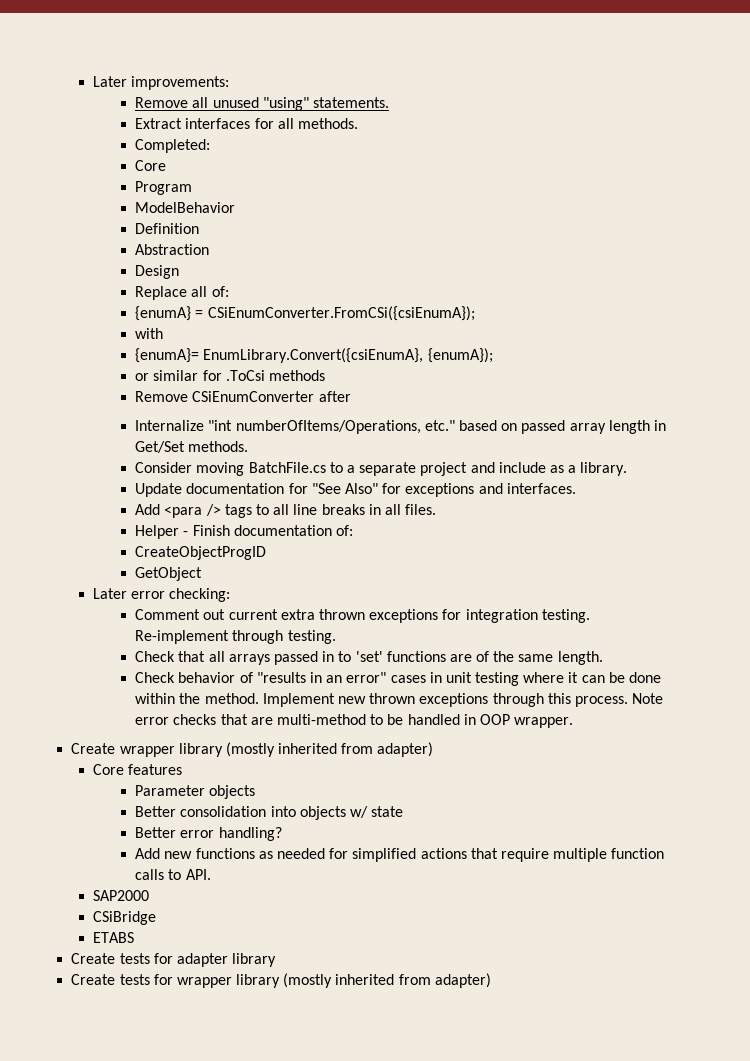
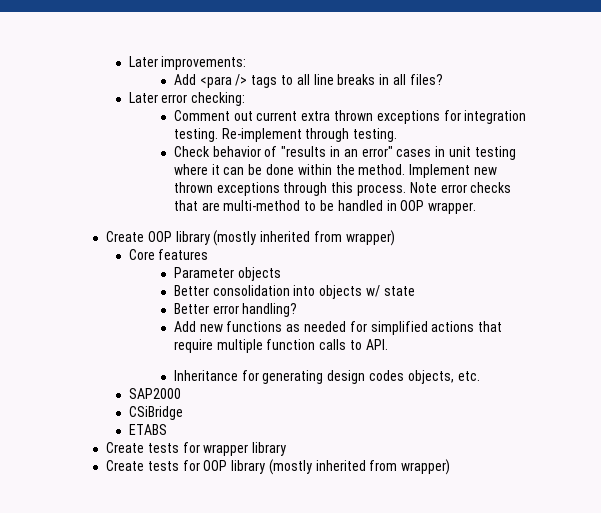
- Remove all unused "using" statements.
- Extract interfaces for all methods.
- Completed:
- Core
- Program
- ModelBehavior
- Definition
- Abstraction
- Design
- Replace all of:
- {enumA} = CSiEnumConverter.FromCSi({csiEnumA});
- with
- {enumA}= EnumLibrary.Convert({csiEnumA}, {enumA});
- or similar for .ToCsi methods
- Remove CSiEnumConverter after
- Internalize "int numberOfItems/Operations, etc." based on passed array length in Get/Set methods.
- Consider moving BatchFile.cs to a separate project and include as a library.
- Update documentation for "See Also" for exceptions and interfaces.
- Add <para /> tags to all line breaks in all files.
- Helper - Finish documentation of:
- CreateObjectProgID
- GetObject
+ Add <para /> tags to all line breaks in all files?
- Check that all arrays passed in to 'set' functions are of the same length.
- Create wrapper library (mostly inherited from adapter)
+ Create OOP library (mostly inherited from wrapper)
+ Inheritance for generating design codes objects, etc.
- Create tests for adapter library
+ Create tests for wrapper library
- Create tests for wrapper library (mostly inherited from adapter)
+ Create tests for OOP library (mostly inherited from wrapper)

